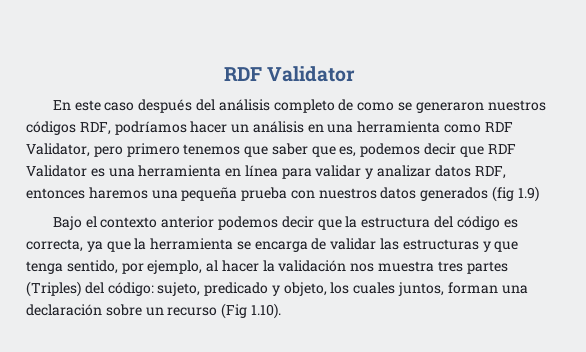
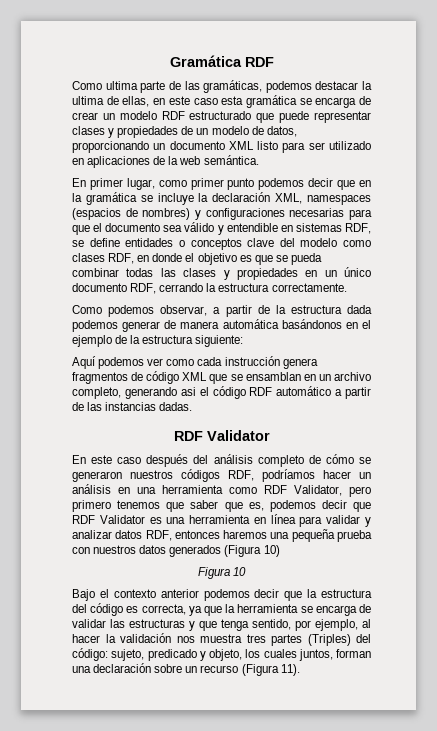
+ Gramática RDF
+ Como ultima parte de las gramáticas, podemos destacar la ultima de ellas, en este caso esta gramática se encarga de crear un modelo RDF estructurado que puede representar clases y propiedades de un modelo de datos, proporcionando un documento XML listo para ser utilizado en aplicaciones de la web semántica.
+ En primer lugar, como primer punto podemos decir que en la gramática se incluye la declaración XML, namespaces (espacios de nombres) y configuraciones necesarias para que el documento sea válido y entendible en sistemas RDF, se define entidades o conceptos clave del modelo como clases RDF, en donde el objetivo es que se pueda combinar todas las clases y propiedades en un único documento RDF, cerrando la estructura correctamente.
+ Como podemos observar, a partir de la estructura dada podemos generar de manera automática basándonos en el ejemplo de la estructura siguiente:
+ Aquí podemos ver como cada instrucción genera fragmentos de código XML que se ensamblan en un archivo completo, generando asi el código RDF automático a partir de las instancias dadas.
- En este caso después del análisis completo de como se generaron nuestros códigos RDF, podríamos hacer un análisis en una herramienta como RDF Validator, pero primero tenemos que saber que es, podemos decir que RDF Validator es una herramienta en línea para validar y analizar datos RDF, entonces haremos una pequeña prueba con nuestros datos generados (fig 1.9)
+ En este caso después del análisis completo de cómo se generaron nuestros códigos RDF, podríamos hacer un análisis en una herramienta como RDF Validator, pero primero tenemos que saber que es, podemos decir que RDF Validator es una herramienta en línea para validar y analizar datos RDF, entonces haremos una pequeña prueba con nuestros datos generados (Figura 10)
+ Figura 10
- Bajo el contexto anterior podemos decir que la estructura del código es correcta, ya que la herramienta se encarga de validar las estructuras y que tenga sentido, por ejemplo, al hacer la validación nos muestra tres partes (Triples) del código: sujeto, predicado y objeto, los cuales juntos, forman una declaración sobre un recurso (Fig 1.10).
+ Bajo el contexto anterior podemos decir que la estructura del código es correcta, ya que la herramienta se encarga de validar las estructuras y que tenga sentido, por ejemplo, al hacer la validación nos muestra tres partes (Triples) del código: sujeto, predicado y objeto, los cuales juntos, forman una declaración sobre un recurso (Figura 11).

